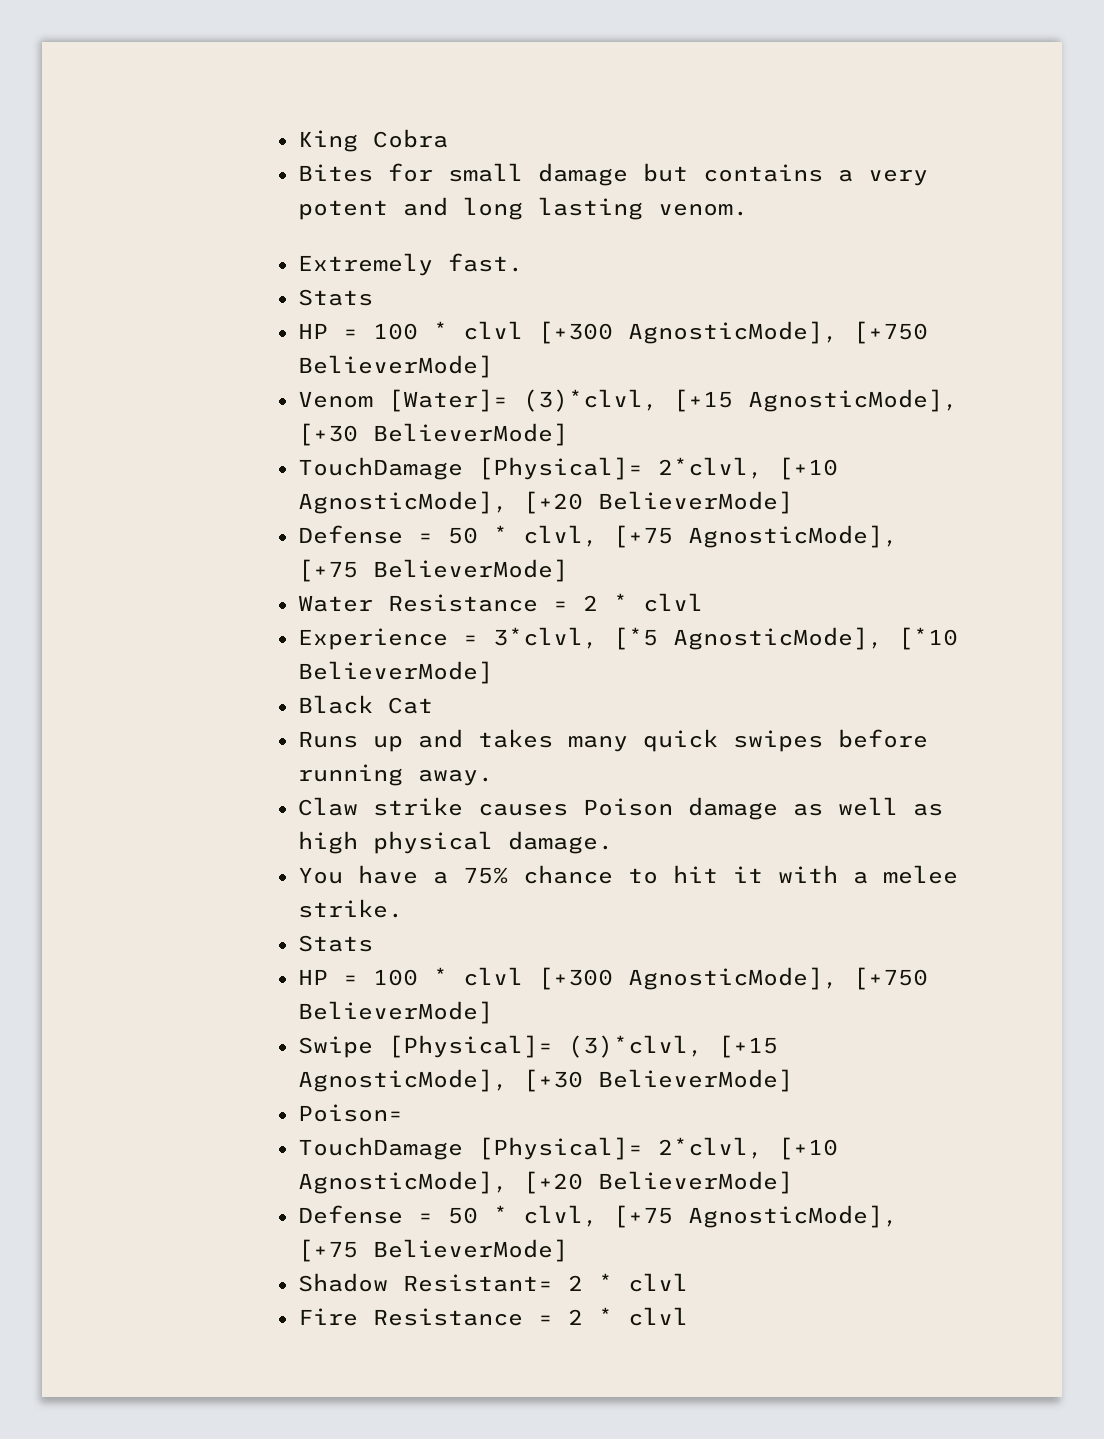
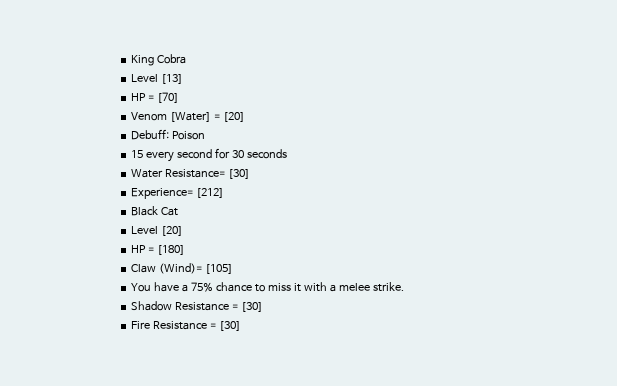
- Bites for small damage but contains a very potent and long lasting venom.
- Extremely fast.
- Stats
- HP = 100 * clvl [+300 AgnosticMode], [+750 BelieverMode]
- Venom [Water]= (3)*clvl, [+15 AgnosticMode], [+30 BelieverMode]
- TouchDamage [Physical]= 2*clvl, [+10 AgnosticMode], [+20 BelieverMode]
- Defense = 50 * clvl, [+75 AgnosticMode], [+75 BelieverMode]
- Water Resistance = 2 * clvl
- Experience = 3*clvl, [*5 AgnosticMode], [*10 BelieverMode]
+ Level [13]
+ HP = [70]
+ Venom [Water] = [20]
+ Debuff: Poison
+ 15 every second for 30 seconds
+ Water Resistance= [30]
+ Experience= [212]
  Black Cat
- Runs up and takes many quick swipes before running away.
- Claw strike causes Poison damage as well as high physical damage.
+ Level [20]
+ HP = [180]
+ Claw (Wind)= [105]
- You have a 75% chance to hit it with a melee strike.
- Stats
- HP = 100 * clvl [+300 AgnosticMode], [+750 BelieverMode]
- Swipe [Physical]= (3)*clvl, [+15 AgnosticMode], [+30 BelieverMode]
- Poison=
- TouchDamage [Physical]= 2*clvl, [+10 AgnosticMode], [+20 BelieverMode]
- Defense = 50 * clvl, [+75 AgnosticMode], [+75 BelieverMode]
- Shadow Resistant= 2 * clvl
+ You have a 75% chance to miss it with a melee strike.
+ Shadow Resistance = [30]
- Fire Resistance = 2 * clvl
+ Fire Resistance = [30]

